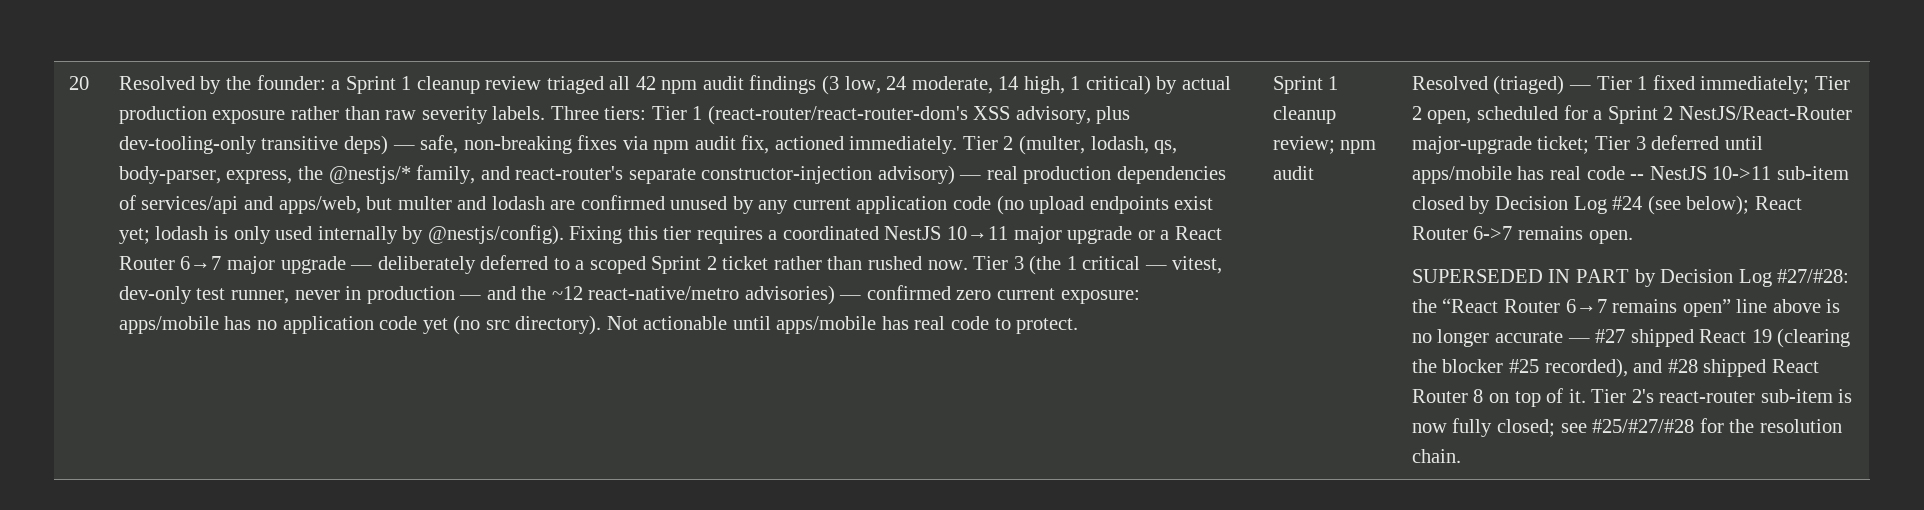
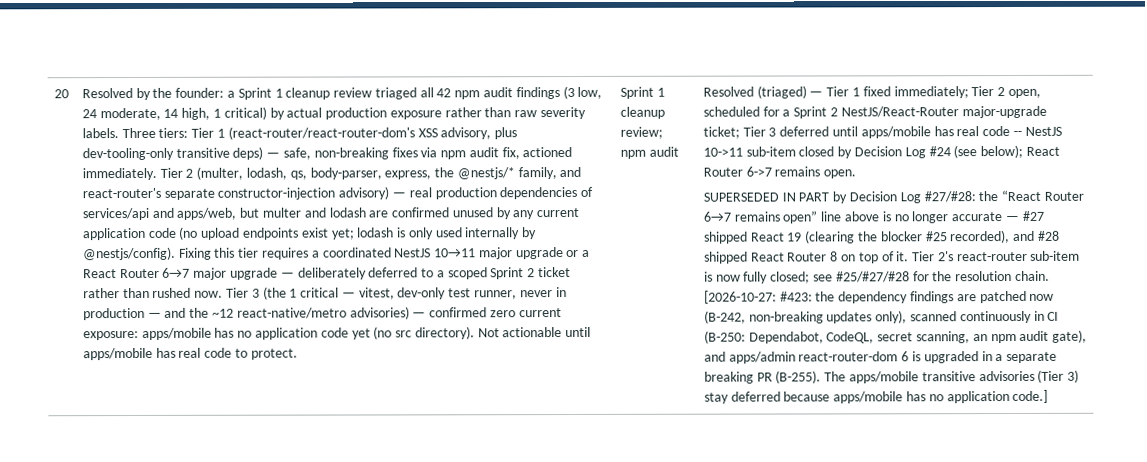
+ [2026-10-27: #423: the dependency findings are patched now (B-242, non-breaking updates only), scanned continuously in CI (B-250: Dependabot, CodeQL, secret scanning, an npm audit gate), and apps/admin react-router-dom 6 is upgraded in a separate breaking PR (B-255). The apps/mobile transitive advisories (Tier 3) stay deferred because apps/mobile has no application code.]

